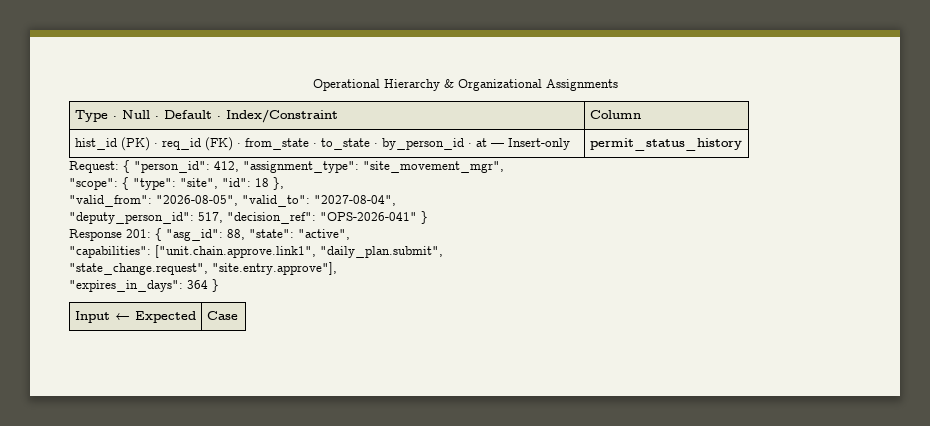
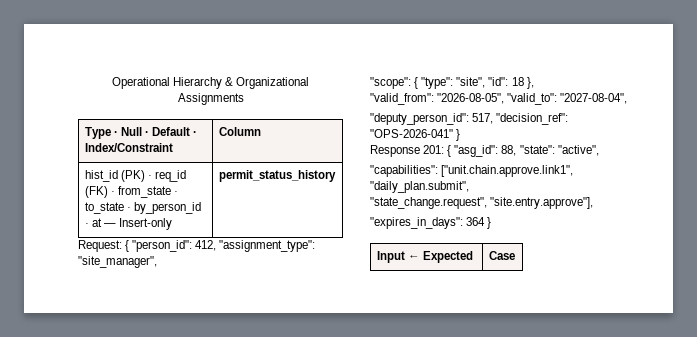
- Request: { "person_id": 412, "assignment_type": "site_movement_mgr",
+ Request: { "person_id": 412, "assignment_type": "site_manager",

